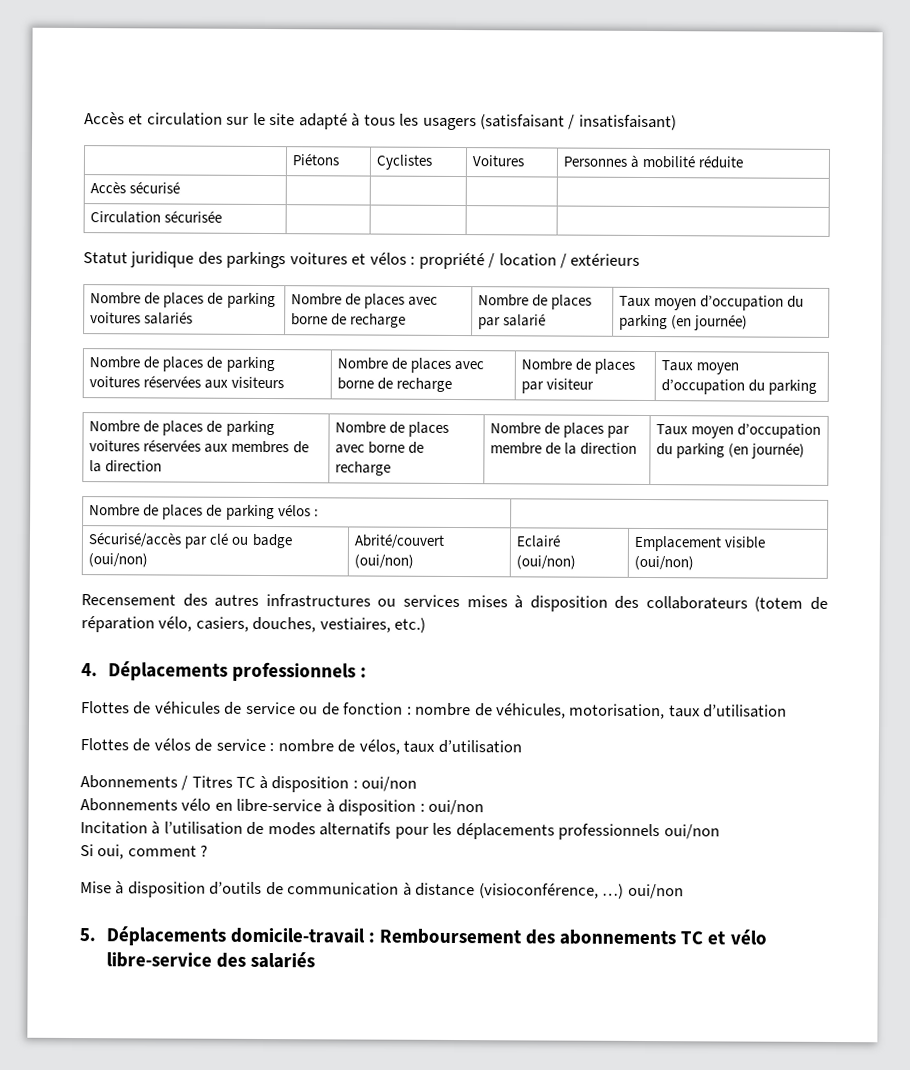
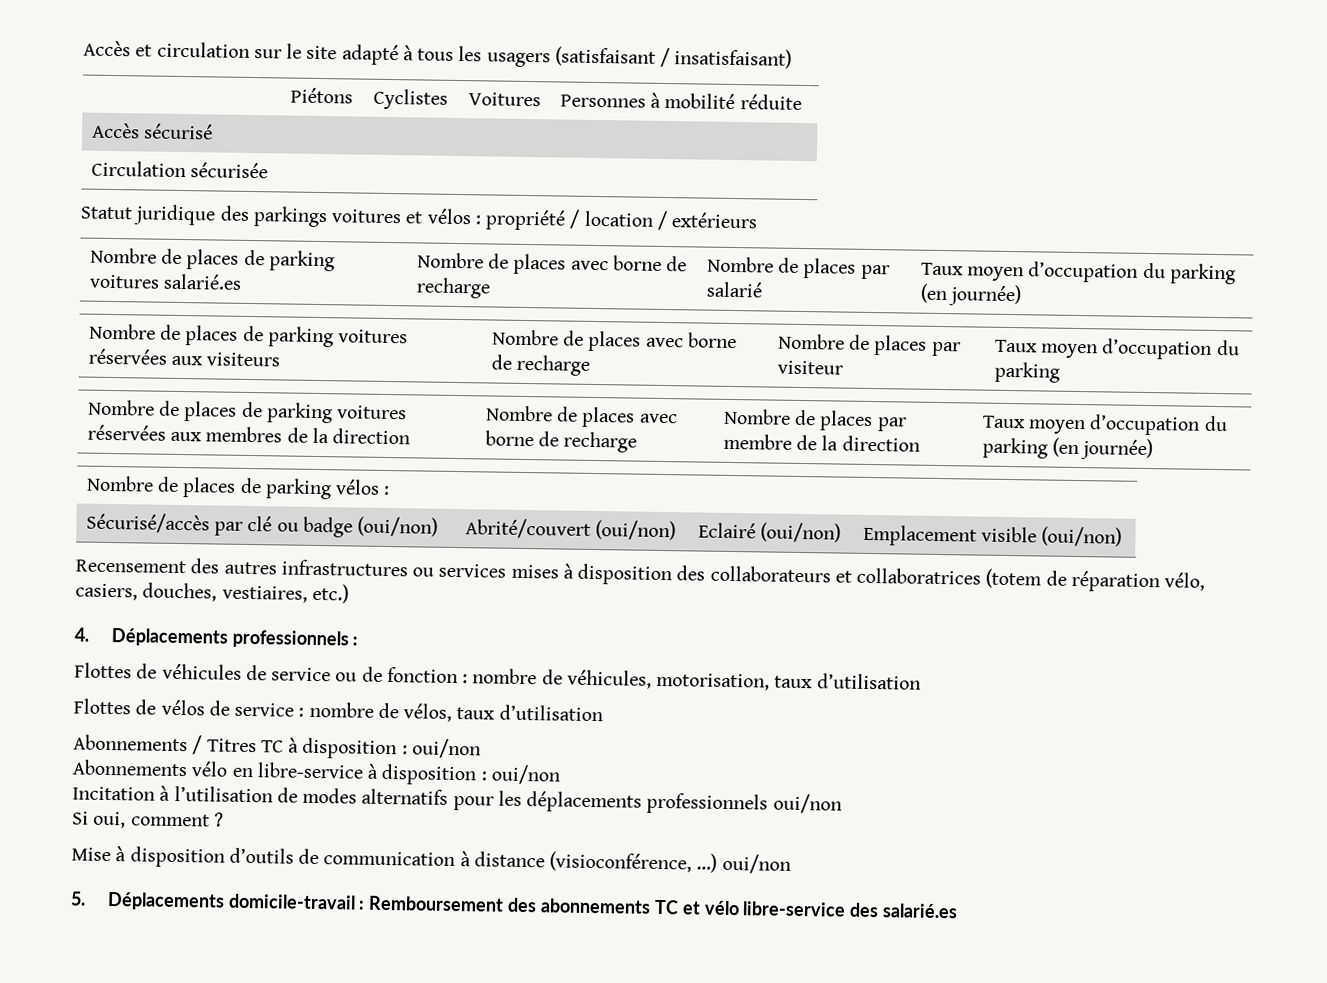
- Nombre de places de parking voitures salariés | Nombre de places avec borne de recharge | Nombre de places par salarié | Taux moyen d’occupation du parking (en journée)
+ Nombre de places de parking voitures salarié.es | Nombre de places avec borne de recharge | Nombre de places par salarié | Taux moyen d’occupation du parking (en journée)
- Recensement des autres infrastructures ou services mises à disposition des collaborateurs (totem de réparation vélo, casiers, douches, vestiaires, etc.)
+ Recensement des autres infrastructures ou services mises à disposition des collaborateurs et collaboratrices (totem de réparation vélo, casiers, douches, vestiaires, etc.)
- 5. Déplacements domicile-travail : Remboursement des abonnements TC et vélo libre-service des salariés
+ 5. Déplacements domicile-travail : Remboursement des abonnements TC et vélo libre-service des salarié.es

